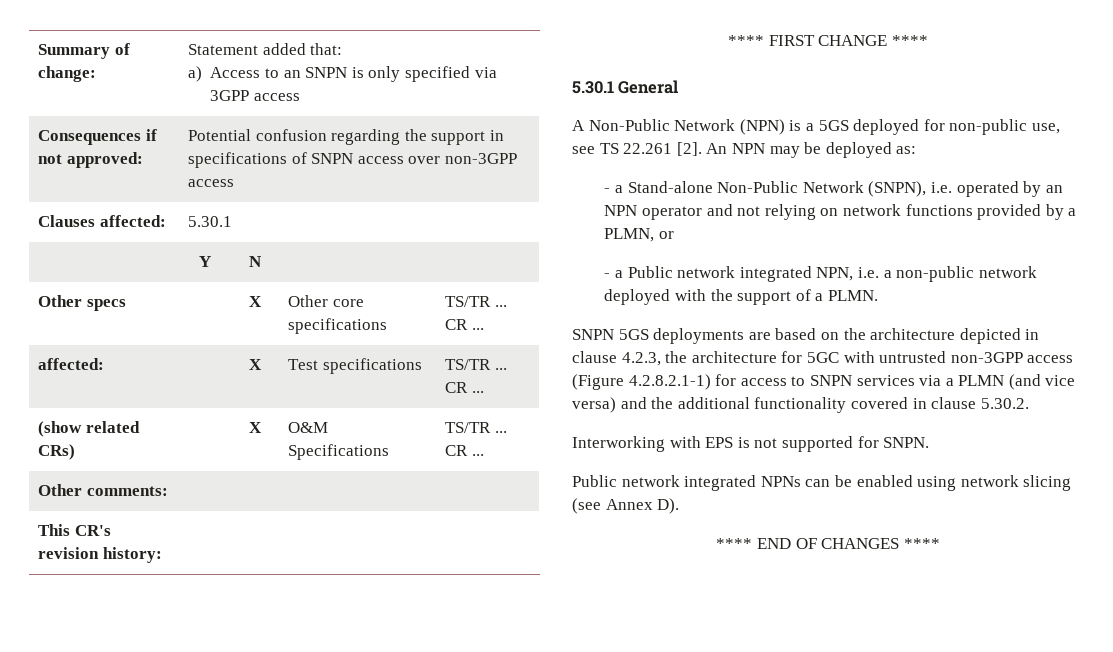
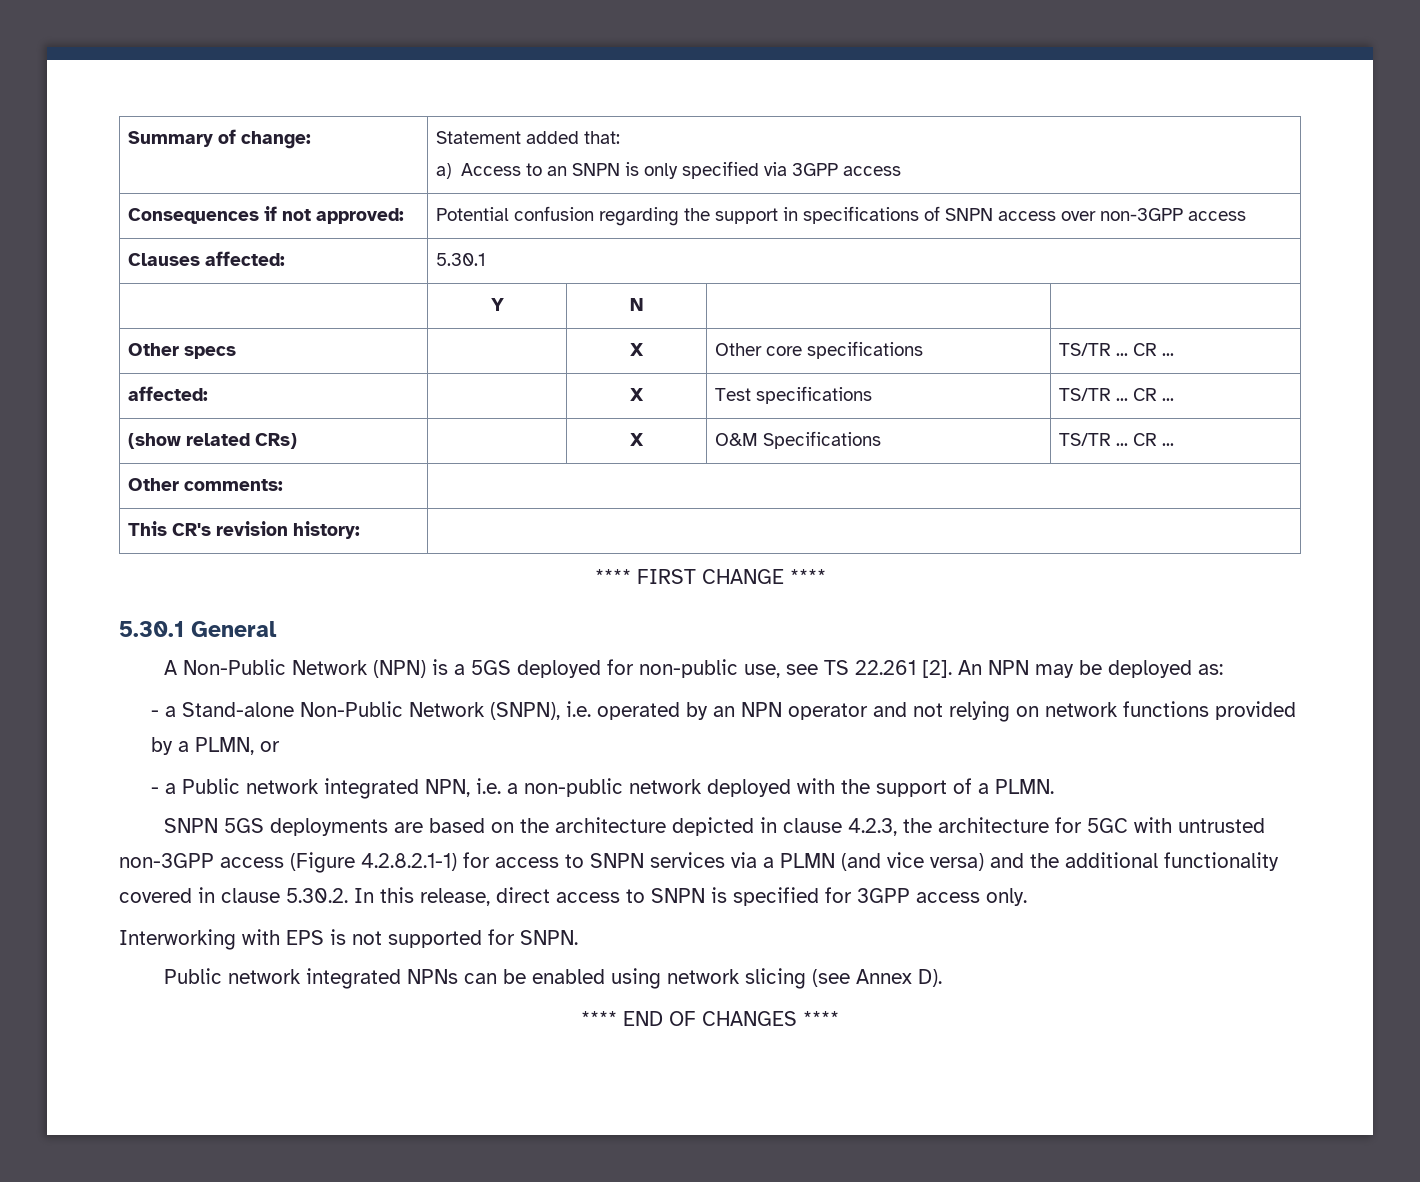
- SNPN 5GS deployments are based on the architecture depicted in clause 4.2.3, the architecture for 5GC with untrusted non-3GPP access (Figure 4.2.8.2.1-1) for access to SNPN services via a PLMN (and vice versa) and the additional functionality covered in clause 5.30.2.
+ SNPN 5GS deployments are based on the architecture depicted in clause 4.2.3, the architecture for 5GC with untrusted non-3GPP access (Figure 4.2.8.2.1-1) for access to SNPN services via a PLMN (and vice versa) and the additional functionality covered in clause 5.30.2. In this release, direct access to SNPN is specified for 3GPP access only.

